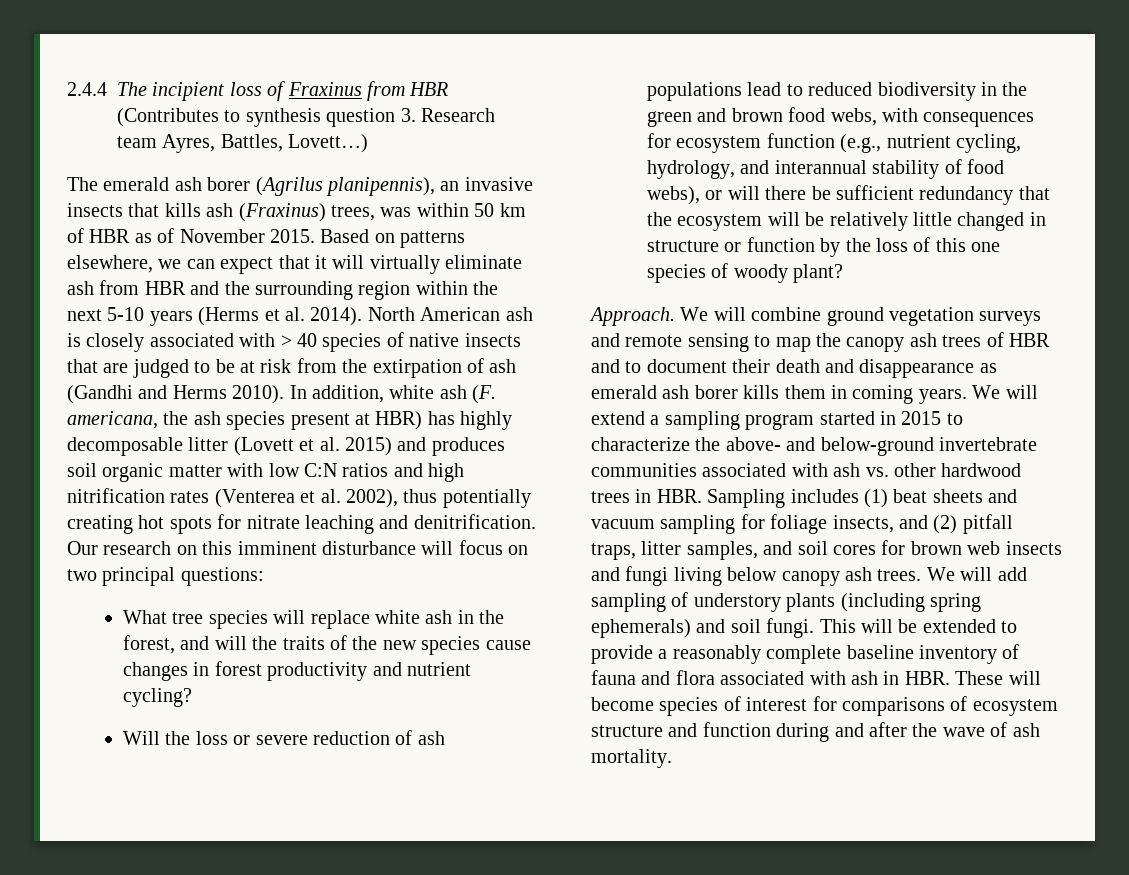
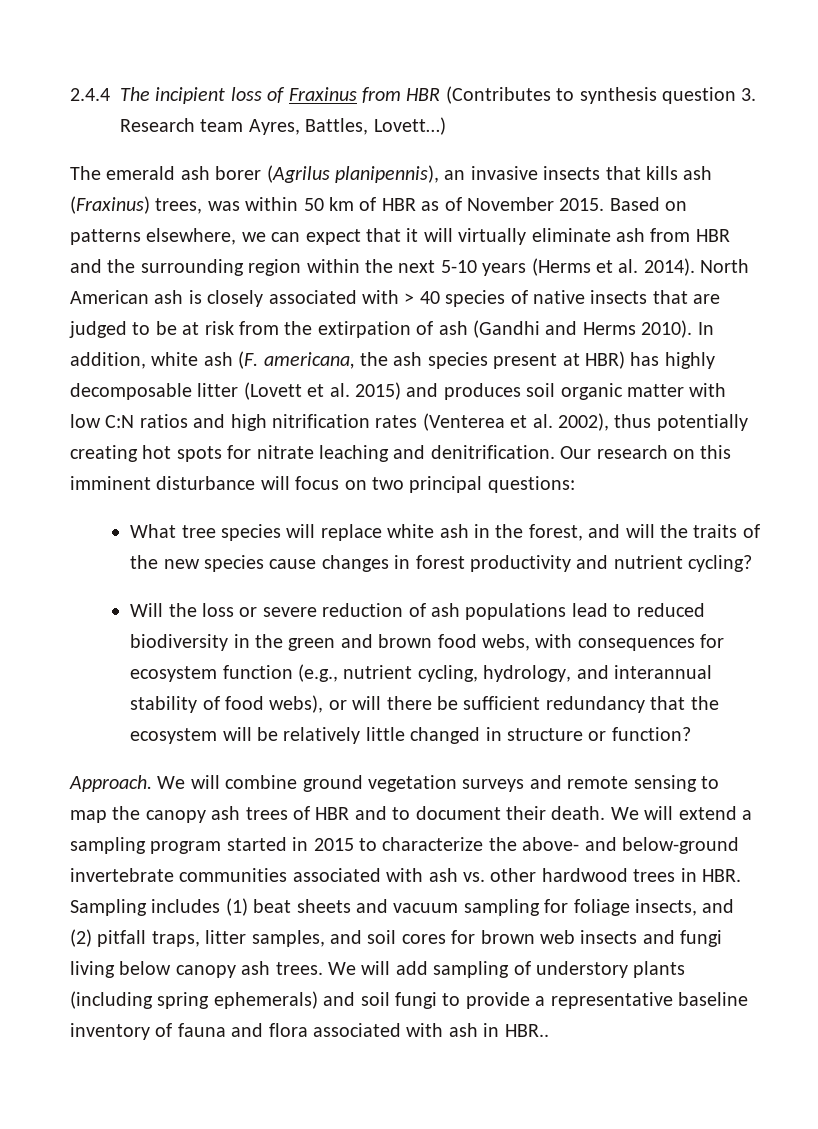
- Will the loss or severe reduction of ash populations lead to reduced biodiversity in the green and brown food webs, with consequences for ecosystem function (e.g., nutrient cycling, hydrology, and interannual stability of food webs), or will there be sufficient redundancy that the ecosystem will be relatively little changed in structure or function by the loss of this one species of woody plant?
+ Will the loss or severe reduction of ash populations lead to reduced biodiversity in the green and brown food webs, with consequences for ecosystem function (e.g., nutrient cycling, hydrology, and interannual stability of food webs), or will there be sufficient redundancy that the ecosystem will be relatively little changed in structure or function?
- We will combine ground vegetation surveys and remote sensing to map the canopy ash trees of HBR and to document their death and disappearance as emerald ash borer kills them in coming years.
+ We will combine ground vegetation surveys and remote sensing to map the canopy ash trees of HBR and to document their death.
- We will add sampling of understory plants (including spring ephemerals) and soil fungi. This will be extended to provide a reasonably complete baseline inventory of fauna and flora associated with ash in HBR. These will become species of interest for comparisons of ecosystem structure and function during and after the wave of ash mortality.
+ We will add sampling of understory plants (including spring ephemerals) and soil fungi to provide a representative baseline inventory of fauna and flora associated with ash in HBR..

